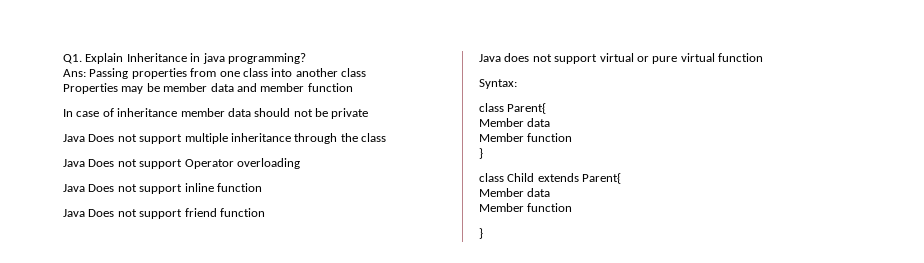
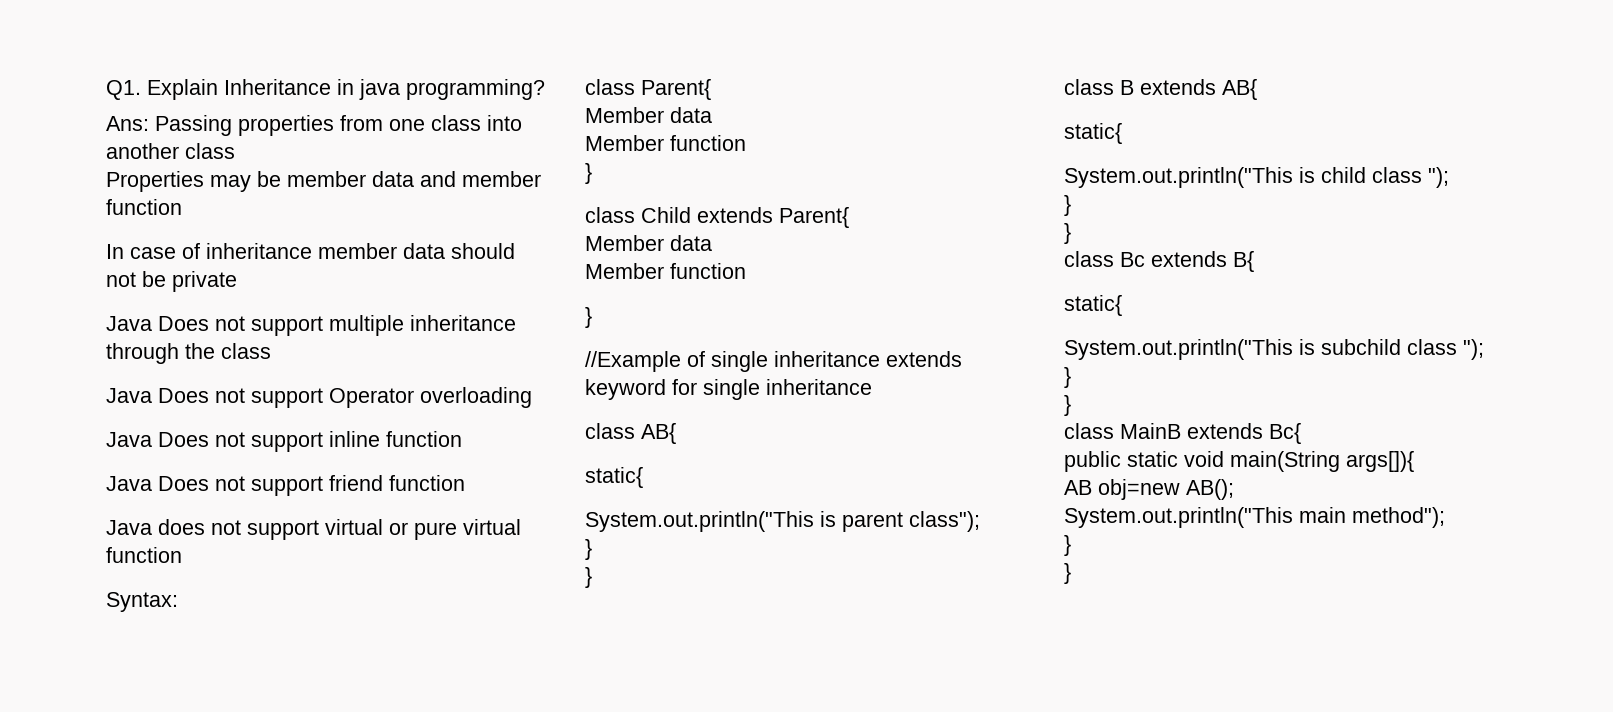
+ //Example of single inheritance extends keyword for single inheritance
+ class AB{
+ static{
+ System.out.println("This is parent class");
+ }
+ }
+ class B extends AB{
+ static{
+ System.out.println("This is child class ");
+ }
+ }
+ class Bc extends B{
+ static{
+ System.out.println("This is subchild class ");
+ }
+ }
+ class MainB extends Bc{
+ public static void main(String args[]){
+ AB obj=new AB();
+ System.out.println("This main method");
+ }
+ }

